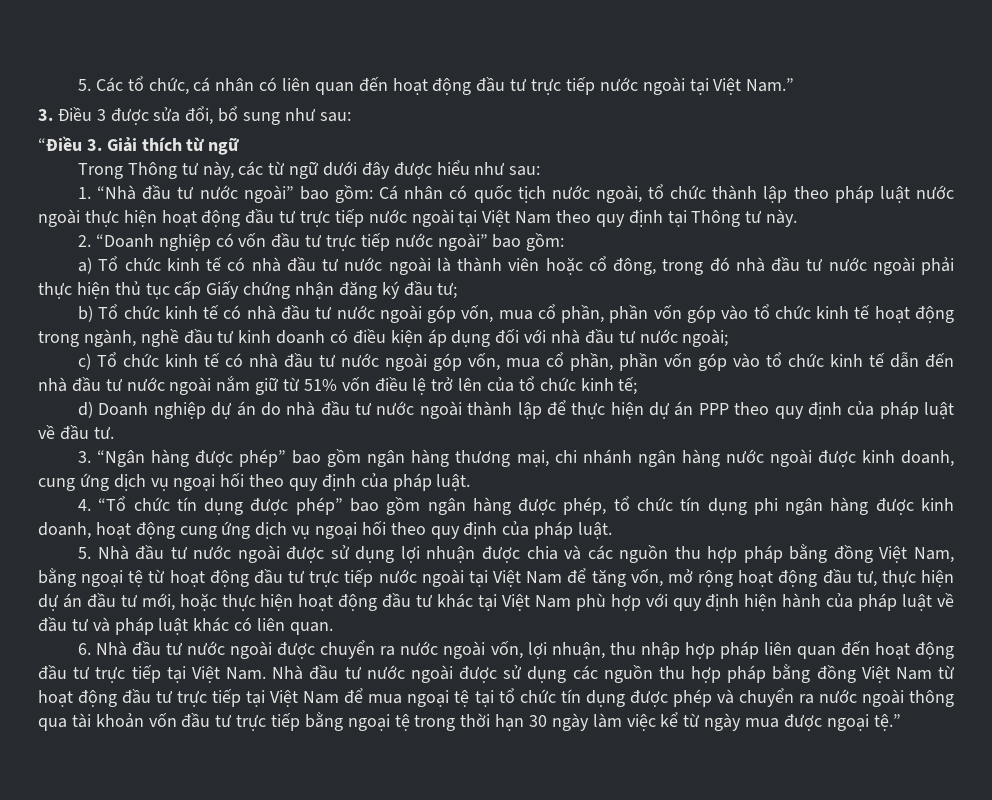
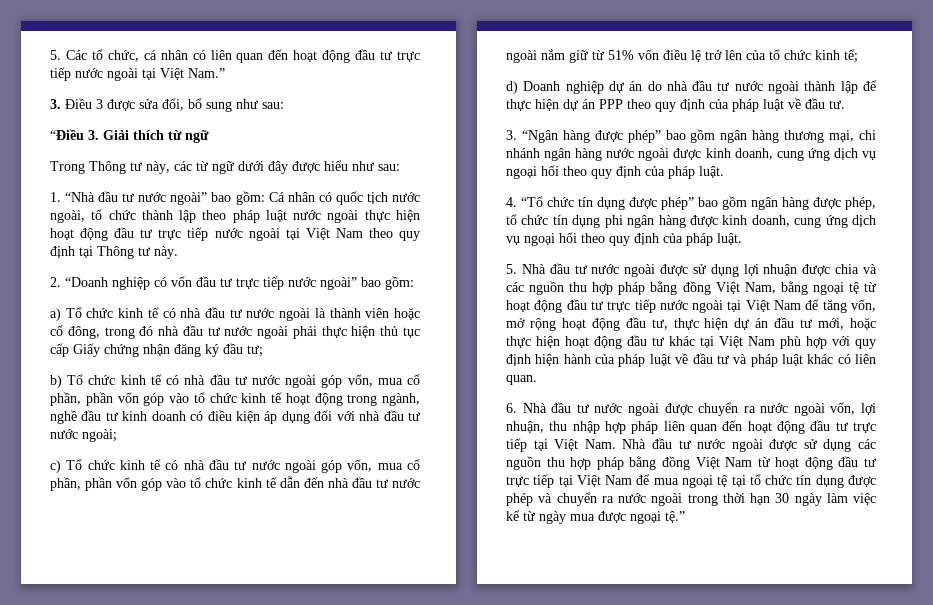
- 4. “Tổ chức tín dụng được phép” bao gồm ngân hàng được phép, tổ chức tín dụng phi ngân hàng được kinh doanh, hoạt động cung ứng dịch vụ ngoại hối theo quy định của pháp luật.
+ 4. “Tổ chức tín dụng được phép” bao gồm ngân hàng được phép, tổ chức tín dụng phi ngân hàng được kinh doanh, cung ứng dịch vụ ngoại hối theo quy định của pháp luật.
- 6. Nhà đầu tư nước ngoài được chuyển ra nước ngoài vốn, lợi nhuận, thu nhập hợp pháp liên quan đến hoạt động đầu tư trực tiếp tại Việt Nam. Nhà đầu tư nước ngoài được sử dụng các nguồn thu hợp pháp bằng đồng Việt Nam từ hoạt động đầu tư trực tiếp tại Việt Nam để mua ngoại tệ tại tổ chức tín dụng được phép và chuyển ra nước ngoài thông qua tài khoản vốn đầu tư trực tiếp bằng ngoại tệ trong thời hạn 30 ngày làm việc kể từ ngày mua được ngoại tệ.”
+ 6. Nhà đầu tư nước ngoài được chuyển ra nước ngoài vốn, lợi nhuận, thu nhập hợp pháp liên quan đến hoạt động đầu tư trực tiếp tại Việt Nam. Nhà đầu tư nước ngoài được sử dụng các nguồn thu hợp pháp bằng đồng Việt Nam từ hoạt động đầu tư trực tiếp tại Việt Nam để mua ngoại tệ tại tổ chức tín dụng được phép và chuyển ra nước ngoài trong thời hạn 30 ngày làm việc kể từ ngày mua được ngoại tệ.”

